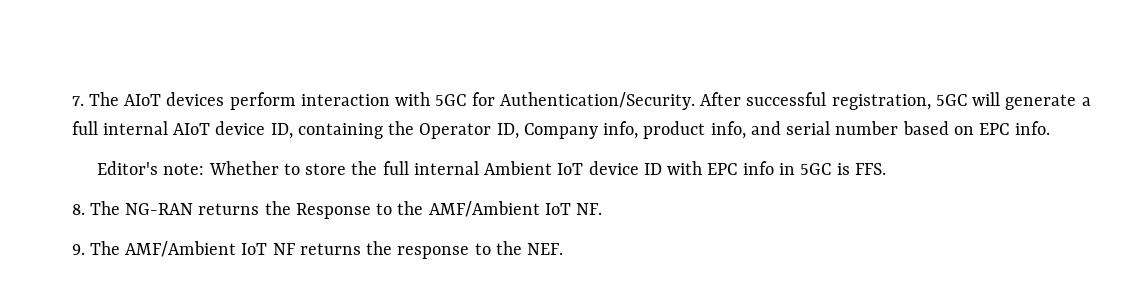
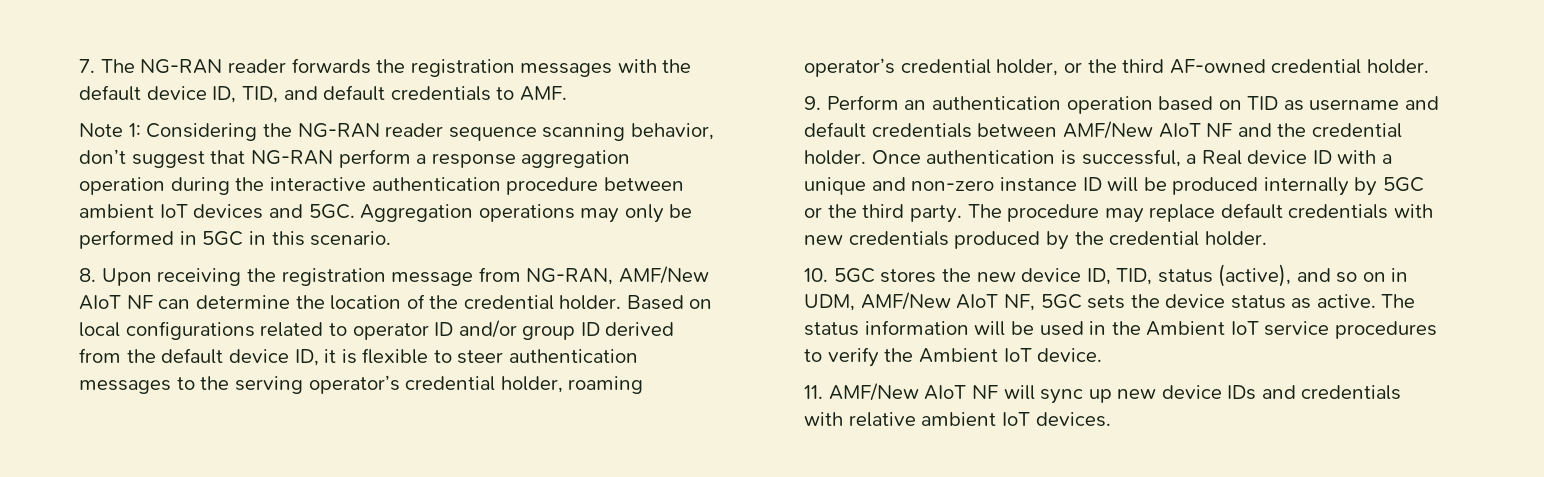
- 7. The AIoT devices perform interaction with 5GC for Authentication/Security. After successful registration, 5GC will generate a full internal AIoT device ID, containing the Operator ID, Company info, product info, and serial number based on EPC info.
- Editor's note: Whether to store the full internal Ambient IoT device ID with EPC info in 5GC is FFS.
- 8. The NG-RAN returns the Response to the AMF/Ambient IoT NF.
- 9. The AMF/Ambient IoT NF returns the response to the NEF.
+ 7. The NG-RAN reader forwards the registration messages with the default device ID, TID, and default credentials to AMF.
+ Note 1: Considering the NG-RAN reader sequence scanning behavior, don’t suggest that NG-RAN perform a response aggregation operation during the interactive authentication procedure between ambient IoT devices and 5GC. Aggregation operations may only be performed in 5GC in this scenario.
+ 8. Upon receiving the registration message from NG-RAN, AMF/New AIoT NF can determine the location of the credential holder. Based on local configurations related to operator ID and/or group ID derived from the default device ID, it is flexible to steer authentication messages to the serving operator’s credential holder, roaming operator’s credential holder, or the third AF-owned credential holder.
+ 9. Perform an authentication operation based on TID as username and default credentials between AMF/New AIoT NF and the credential holder. Once authentication is successful, a Real device ID with a unique and non-zero instance ID will be produced internally by 5GC or the third party. The procedure may replace default credentials with new credentials produced by the credential holder.
+ 10. 5GC stores the new device ID, TID, status (active), and so on in UDM, AMF/New AIoT NF, 5GC sets the device status as active. The status information will be used in the Ambient IoT service procedures to verify the Ambient IoT device.
+ 11. AMF/New AIoT NF will sync up new device IDs and credentials with relative ambient IoT devices.

